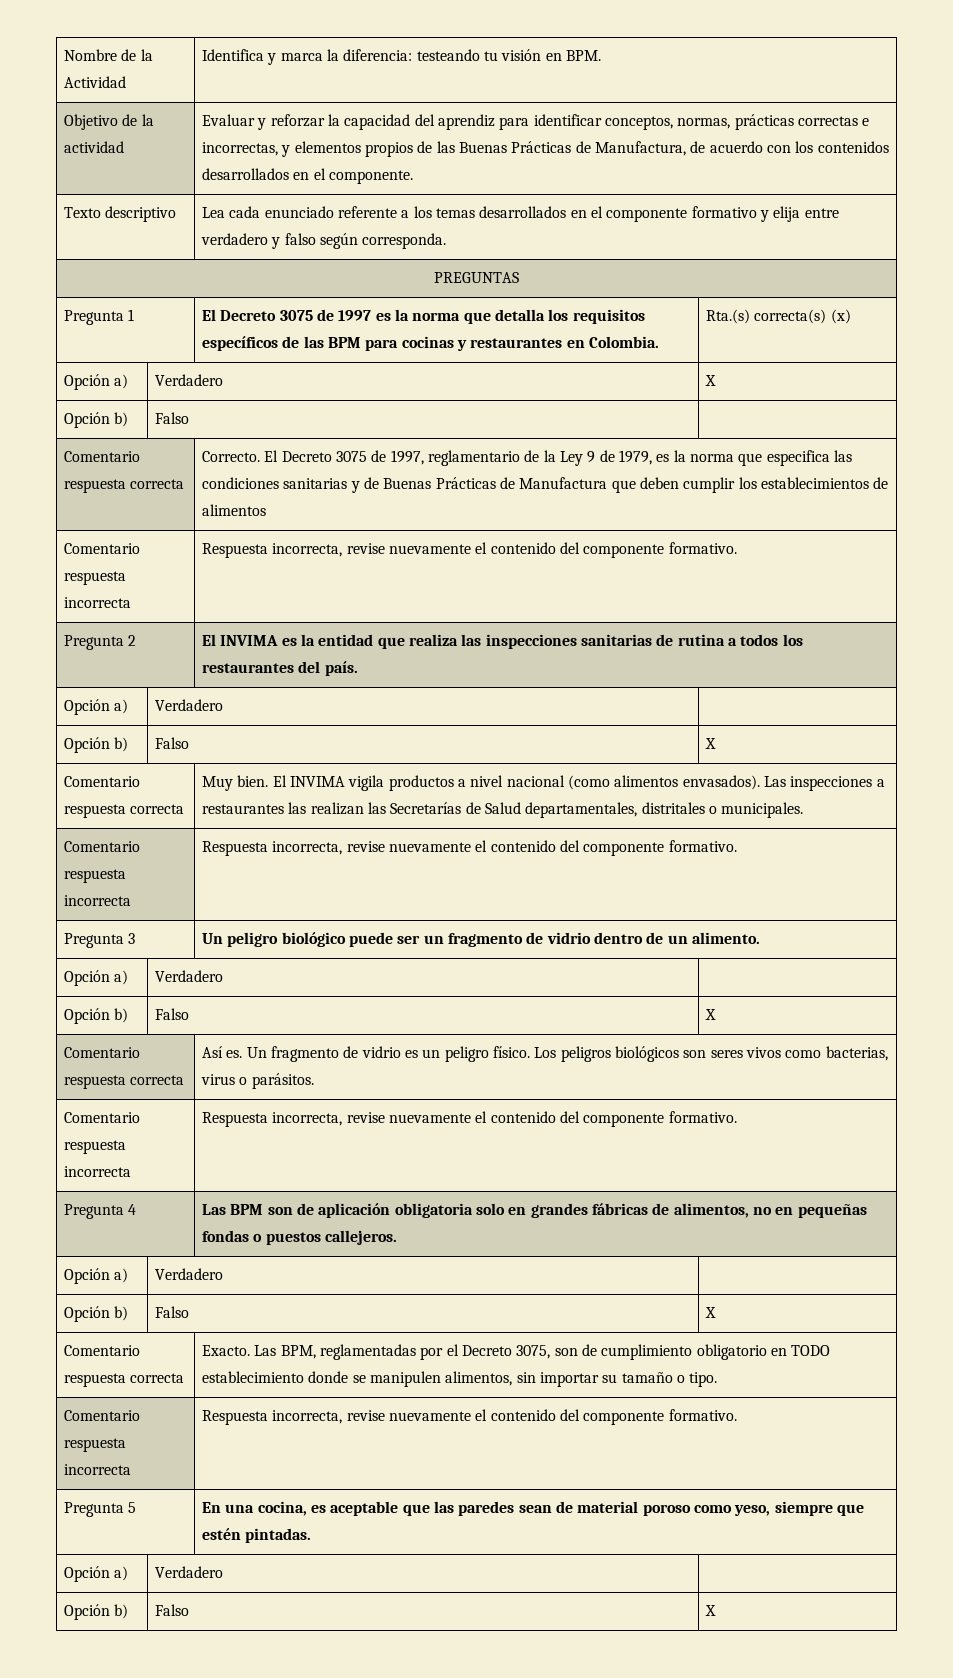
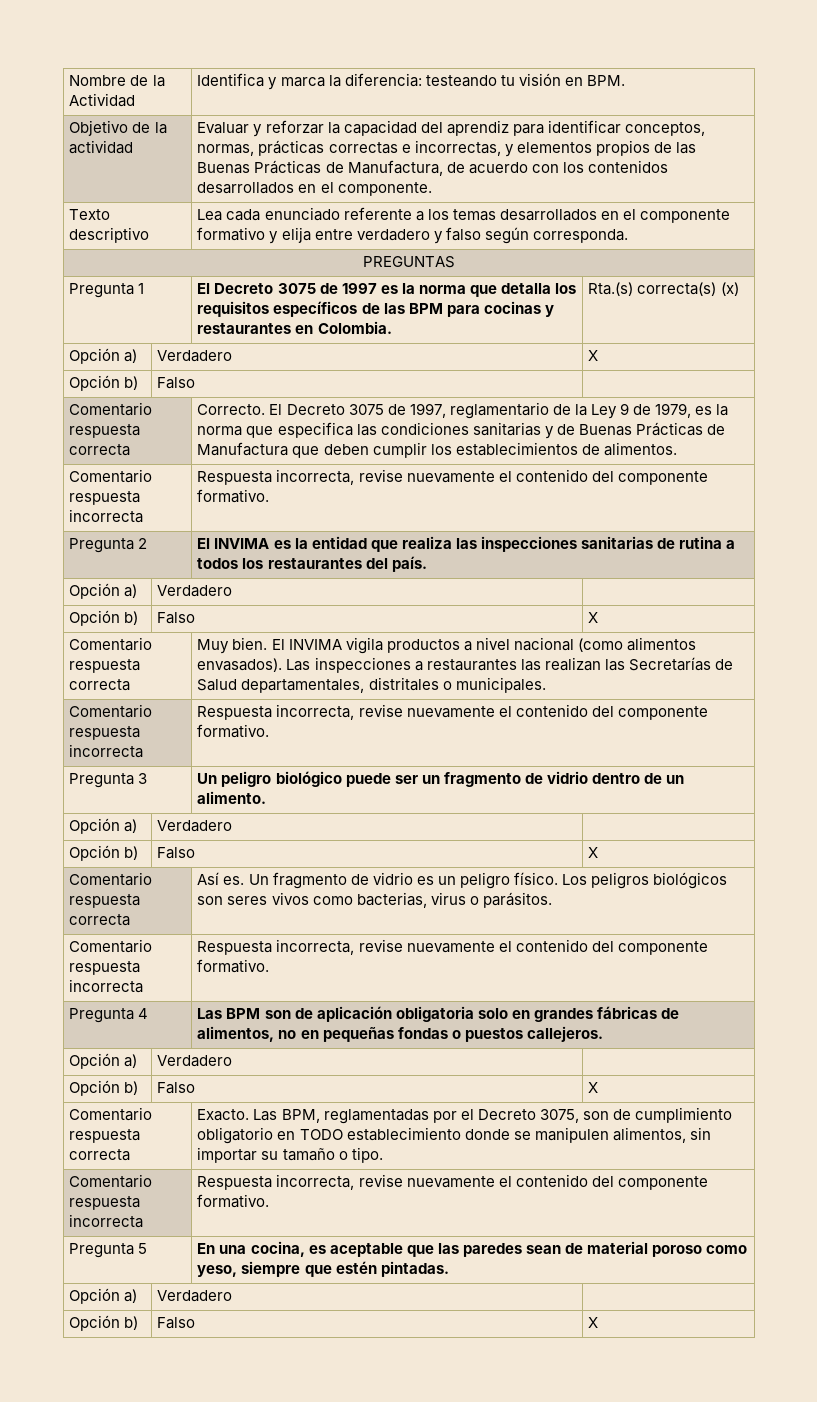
- Comentario respuesta correcta | Correcto. El Decreto 3075 de 1997, reglamentario de la Ley 9 de 1979, es la norma que especifica las condiciones sanitarias y de Buenas Prácticas de Manufactura que deben cumplir los establecimientos de alimentos
+ Comentario respuesta correcta | Correcto. El Decreto 3075 de 1997, reglamentario de la Ley 9 de 1979, es la norma que especifica las condiciones sanitarias y de Buenas Prácticas de Manufactura que deben cumplir los establecimientos de alimentos.

